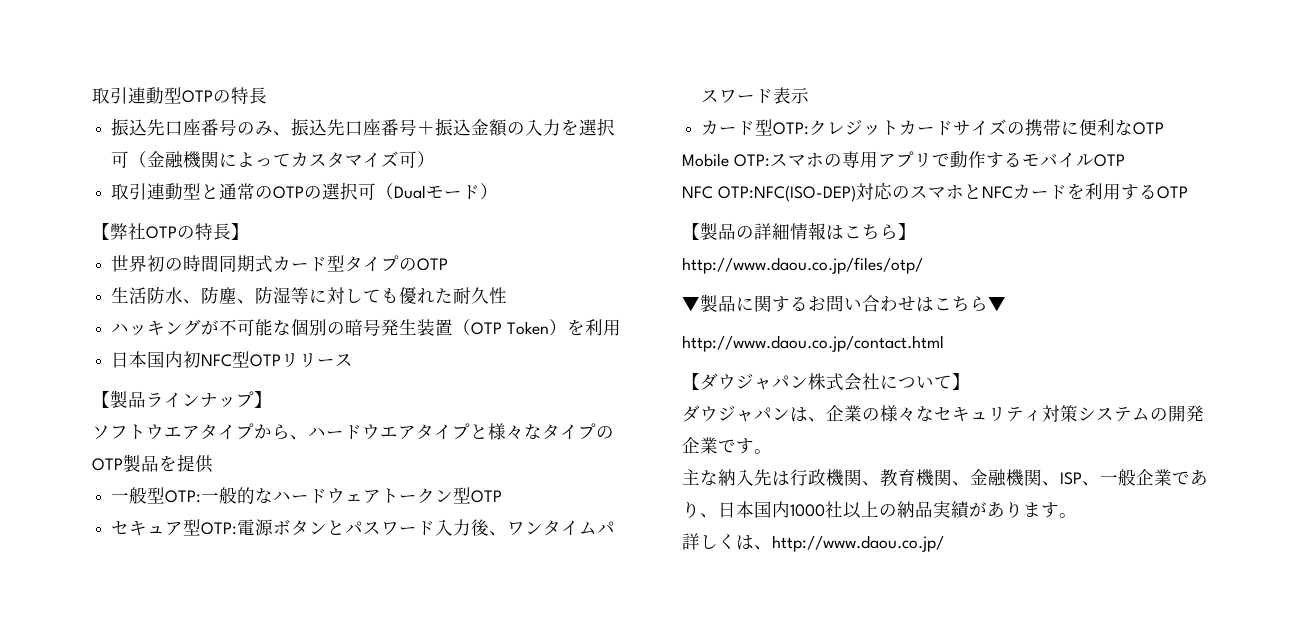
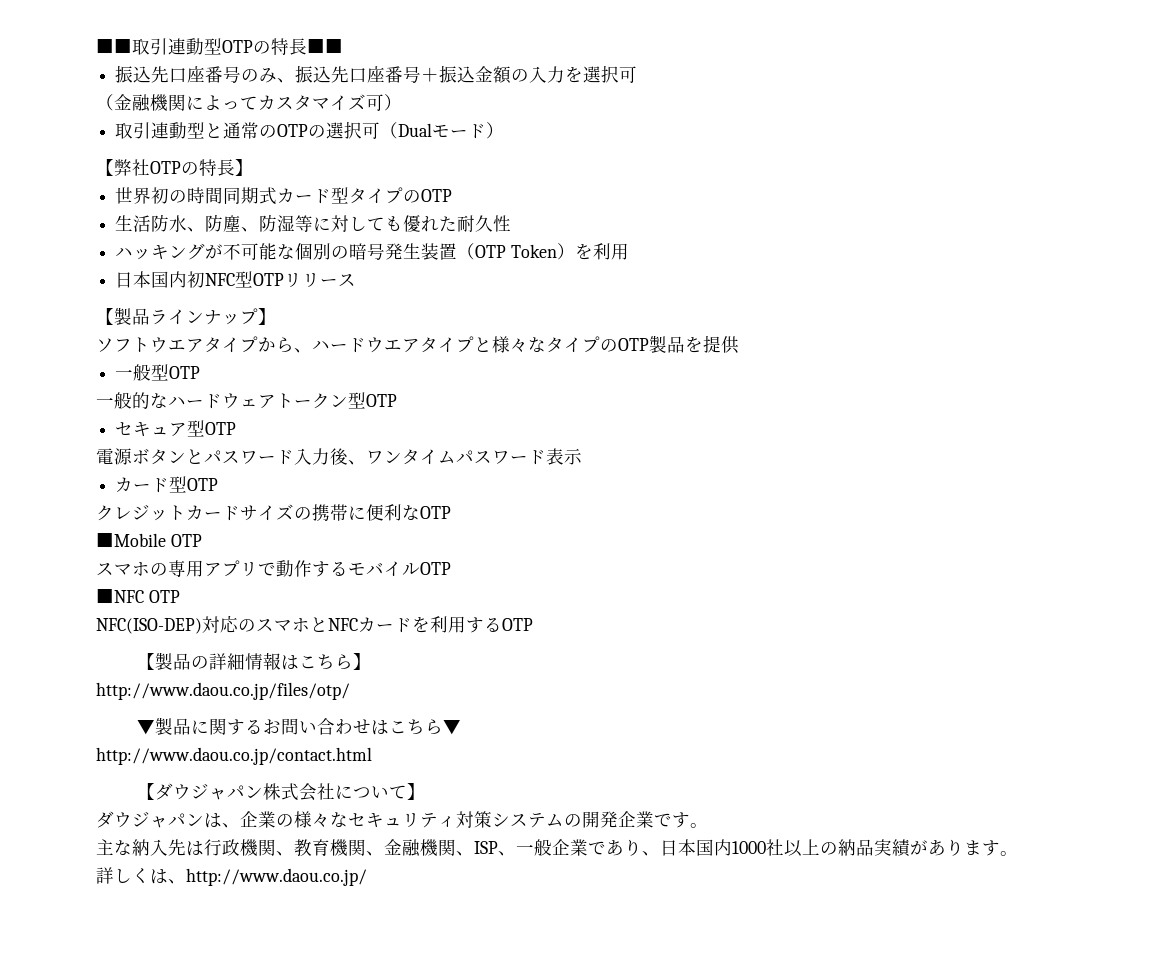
- 取引連動型OTPの特長
+ ■■取引連動型OTPの特長■■
- 振込先口座番号のみ、振込先口座番号＋振込金額の入力を選択可（金融機関によってカスタマイズ可）
+ 振込先口座番号のみ、振込先口座番号＋振込金額の入力を選択可
+ （金融機関によってカスタマイズ可）
- 一般型OTP:一般的なハードウェアトークン型OTP
+ 一般型OTP
+ 一般的なハードウェアトークン型OTP
- セキュア型OTP:電源ボタンとパスワード入力後、ワンタイムパスワード表示
+ セキュア型OTP
+ 電源ボタンとパスワード入力後、ワンタイムパスワード表示
- カード型OTP:クレジットカードサイズの携帯に便利なOTP
+ カード型OTP
+ クレジットカードサイズの携帯に便利なOTP
- Mobile OTP:スマホの専用アプリで動作するモバイルOTP
+ ■Mobile OTP
+ スマホの専用アプリで動作するモバイルOTP
- NFC OTP:NFC(ISO-DEP)対応のスマホとNFCカードを利用するOTP
+ ■NFC OTP
+ NFC(ISO-DEP)対応のスマホとNFCカードを利用するOTP

